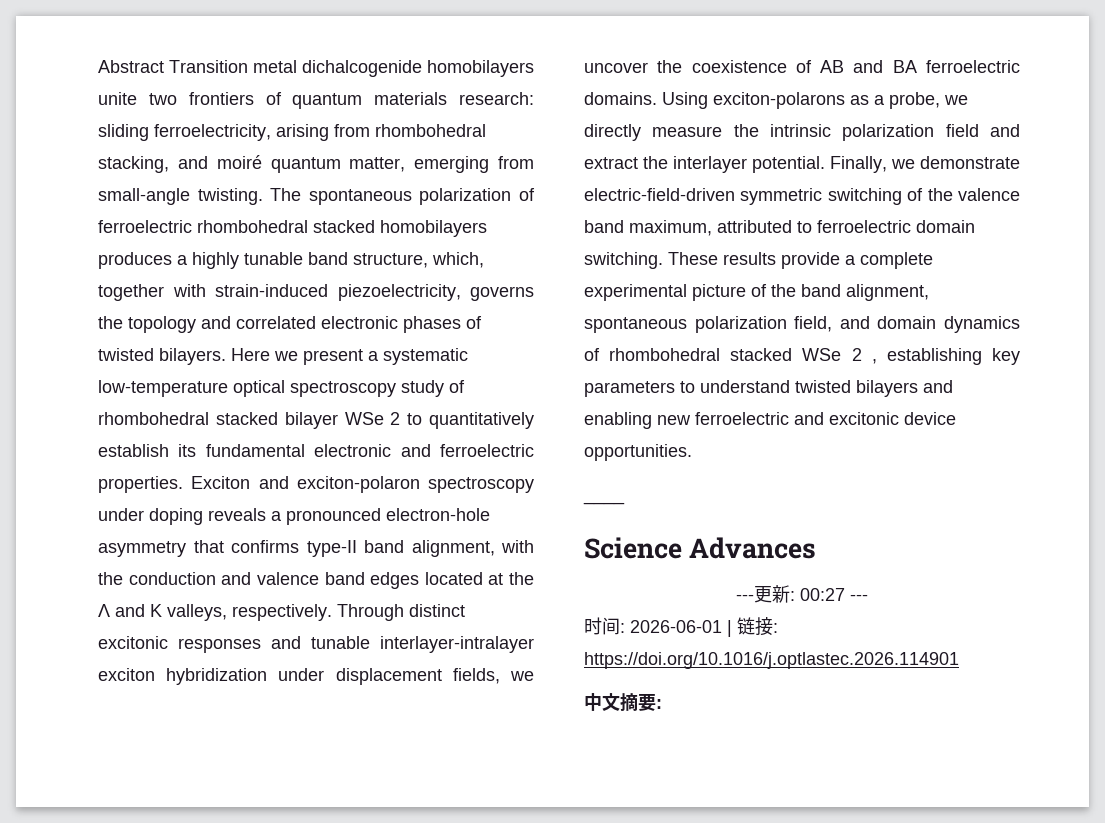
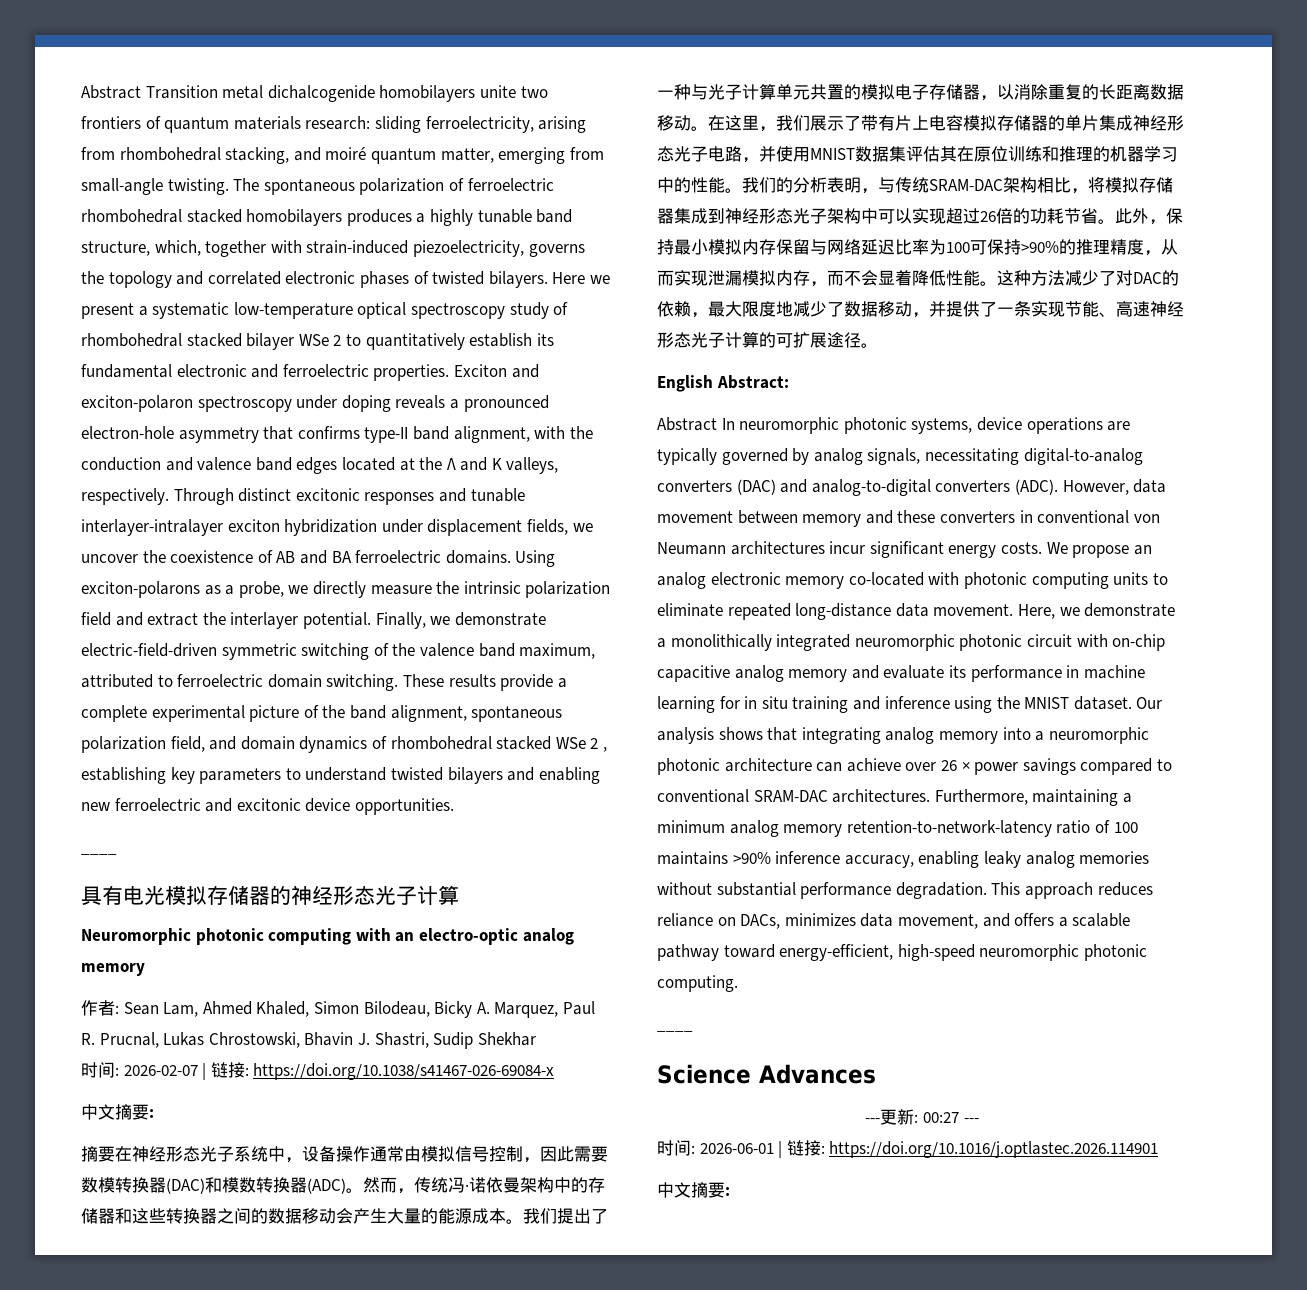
+ 具有电光模拟存储器的神经形态光子计算
+ Neuromorphic photonic computing with an electro-optic analog memory
+ 作者: Sean Lam, Ahmed Khaled, Simon Bilodeau, Bicky A. Marquez, Paul R. Prucnal, Lukas Chrostowski, Bhavin J. Shastri, Sudip Shekhar
+ 时间: 2026-02-07 | 链接: https://doi.org/10.1038/s41467-026-69084-x
+ 中文摘要:
+ 摘要在神经形态光子系统中，设备操作通常由模拟信号控制，因此需要数模转换器(DAC)和模数转换器(ADC)。然而，传统冯·诺依曼架构中的存储器和这些转换器之间的数据移动会产生大量的能源成本。我们提出了一种与光子计算单元共置的模拟电子存储器，以消除重复的长距离数据移动。在这里，我们展示了带有片上电容模拟存储器的单片集成神经形态光子电路，并使用MNIST数据集评估其在原位训练和推理的机器学习中的性能。我们的分析表明，与传统SRAM-DAC架构相比，将模拟存储器集成到神经形态光子架构中可以实现超过26倍的功耗节省。此外，保持最小模拟内存保留与网络延迟比率为100可保持>90%的推理精度，从而实现泄漏模拟内存，而不会显着降低性能。这种方法减少了对DAC的依赖，最大限度地减少了数据移动，并提供了一条实现节能、高速神经形态光子计算的可扩展途径。
+ English Abstract:
+ Abstract In neuromorphic photonic systems, device operations are typically governed by analog signals, necessitating digital-to-analog converters (DAC) and analog-to-digital converters (ADC). However, data movement between memory and these converters in conventional von Neumann architectures incur significant energy costs. We propose an analog electronic memory co-located with photonic computing units to eliminate repeated long-distance data movement. Here, we demonstrate a monolithically integrated neuromorphic photonic circuit with on-chip capacitive analog memory and evaluate its performance in machine learning for in situ training and inference using the MNIST dataset. Our analysis shows that integrating analog memory into a neuromorphic photonic architecture can achieve over 26 × power savings compared to conventional SRAM-DAC architectures. Furthermore, maintaining a minimum analog memory retention-to-network-latency ratio of 100 maintains >90% inference accuracy, enabling leaky analog memories without substantial performance degradation. This approach reduces reliance on DACs, minimizes data movement, and offers a scalable pathway toward energy-efficient, high-speed neuromorphic photonic computing.
+ ____

